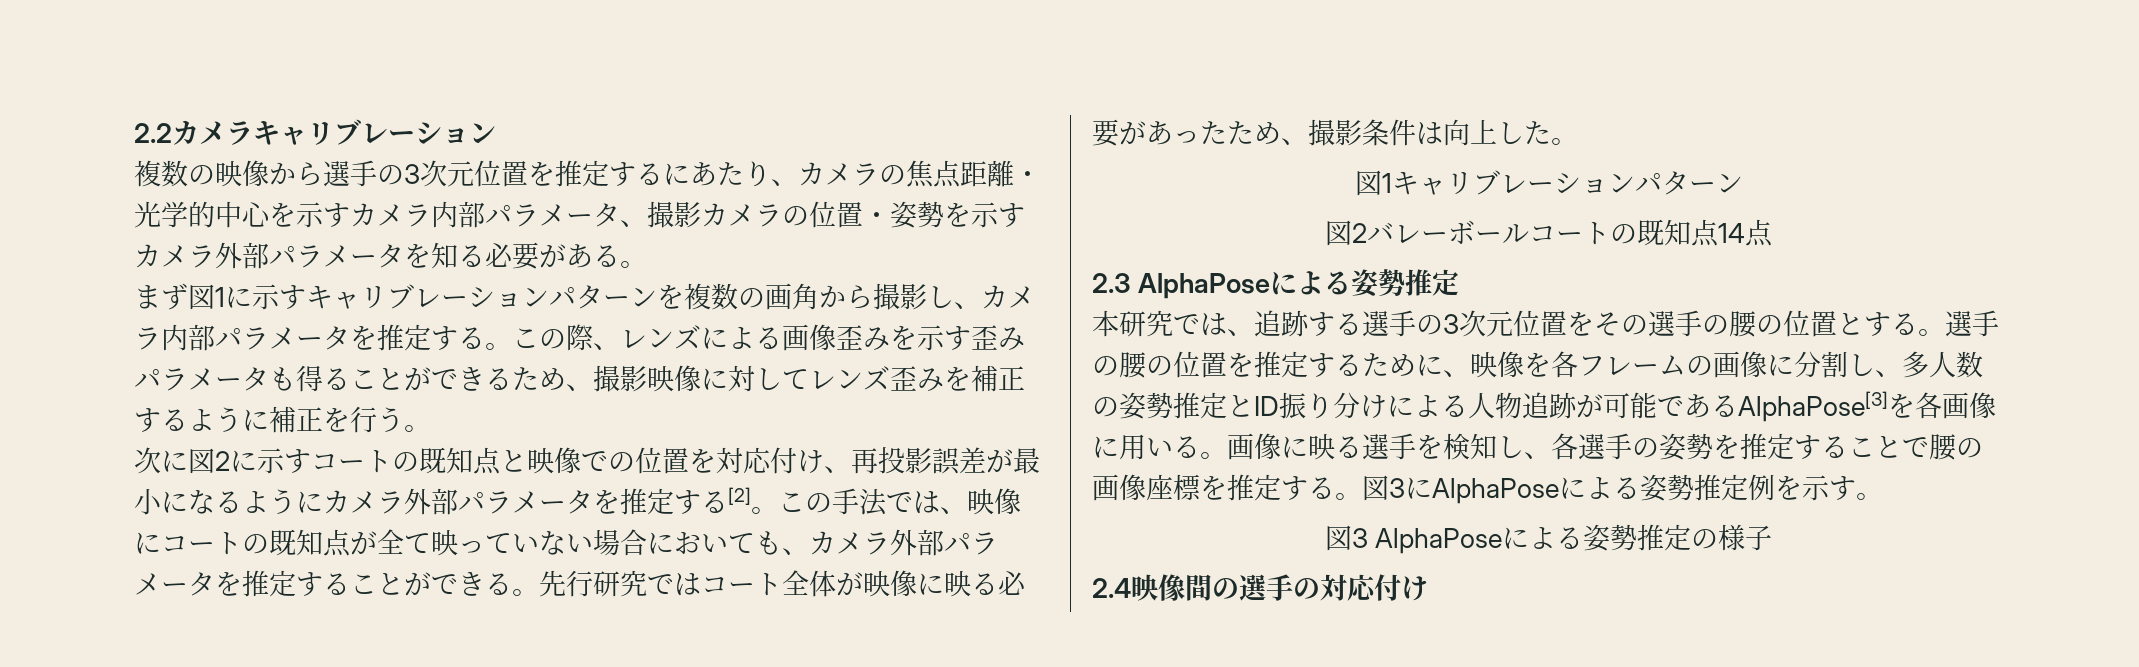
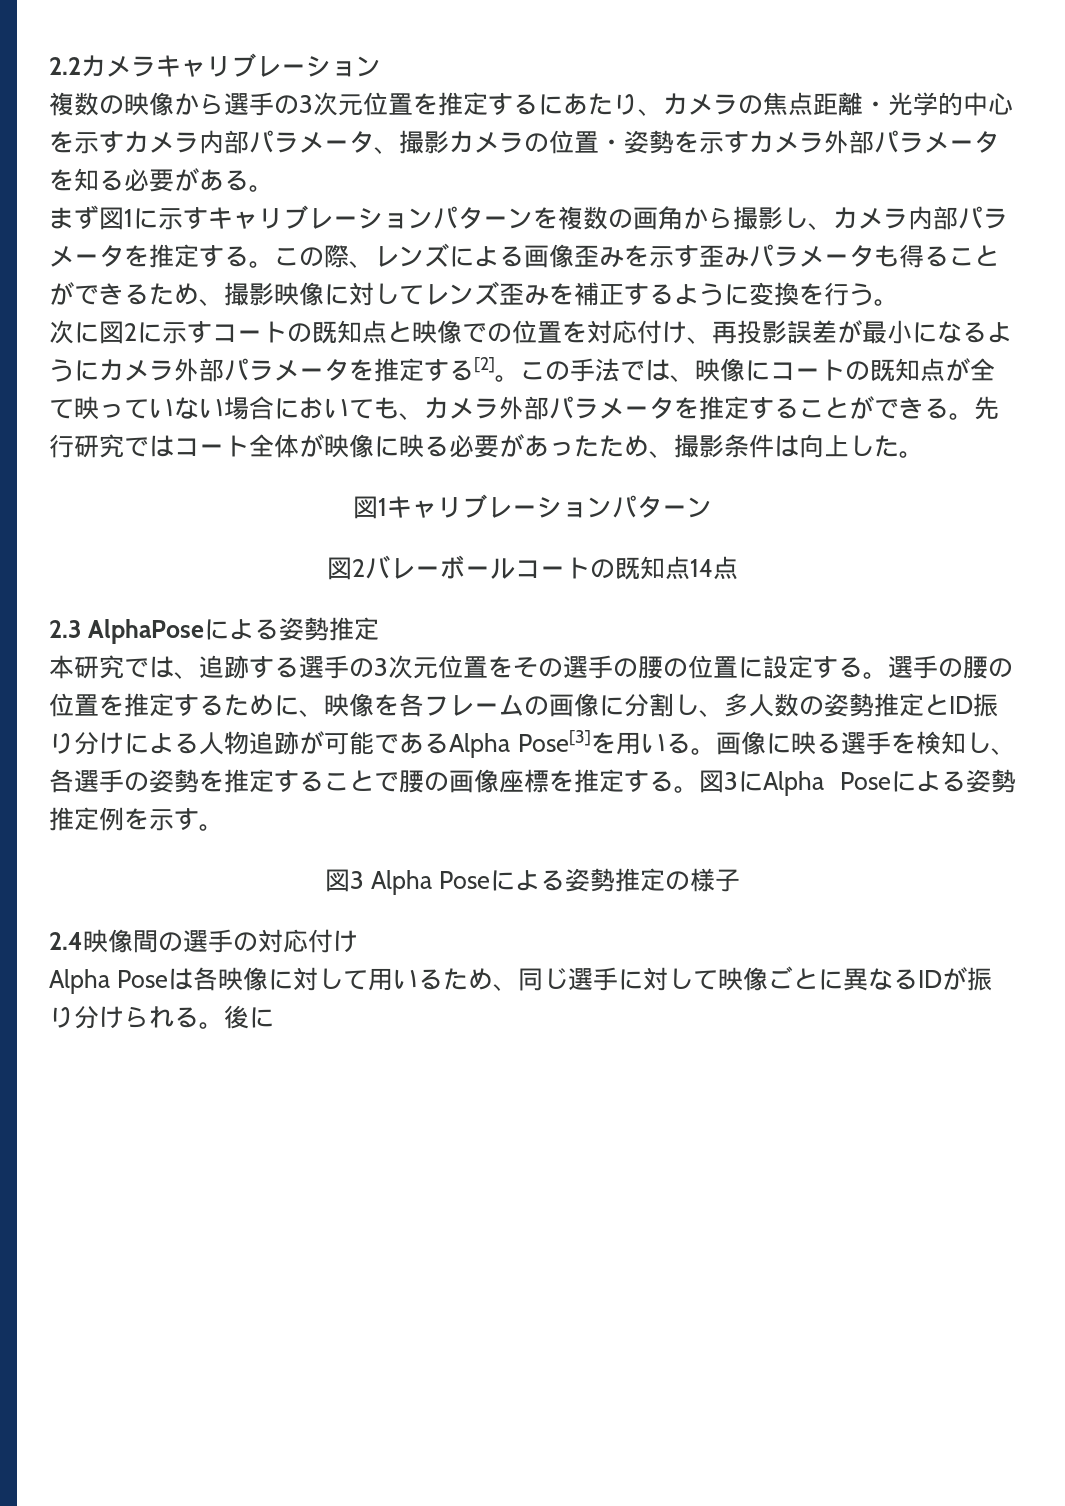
- この際、レンズによる画像歪みを示す歪みパラメータも得ることができるため、撮影映像に対してレンズ歪みを補正するように補正を行う。
+ この際、レンズによる画像歪みを示す歪みパラメータも得ることができるため、撮影映像に対してレンズ歪みを補正するように変換を行う。
- 本研究では、追跡する選手の3次元位置をその選手の腰の位置とする。
+ 本研究では、追跡する選手の3次元位置をその選手の腰の位置に設定する。
- 選手の腰の位置を推定するために、映像を各フレームの画像に分割し、多人数の姿勢推定とID振り分けによる人物追跡が可能であるAlphaPose[3]を各画像に用いる。
+ 選手の腰の位置を推定するために、映像を各フレームの画像に分割し、多人数の姿勢推定とID振り分けによる人物追跡が可能であるAlpha Pose[3]を用いる。
- 図3にAlphaPoseによる姿勢推定例を示す。
+ 図3にAlpha Poseによる姿勢推定例を示す。
- 図3 AlphaPoseによる姿勢推定の様子
+ 図3 Alpha Poseによる姿勢推定の様子
+ Alpha Poseは各映像に対して用いるため、同じ選手に対して映像ごとに異なるIDが振り分けられる。後に

